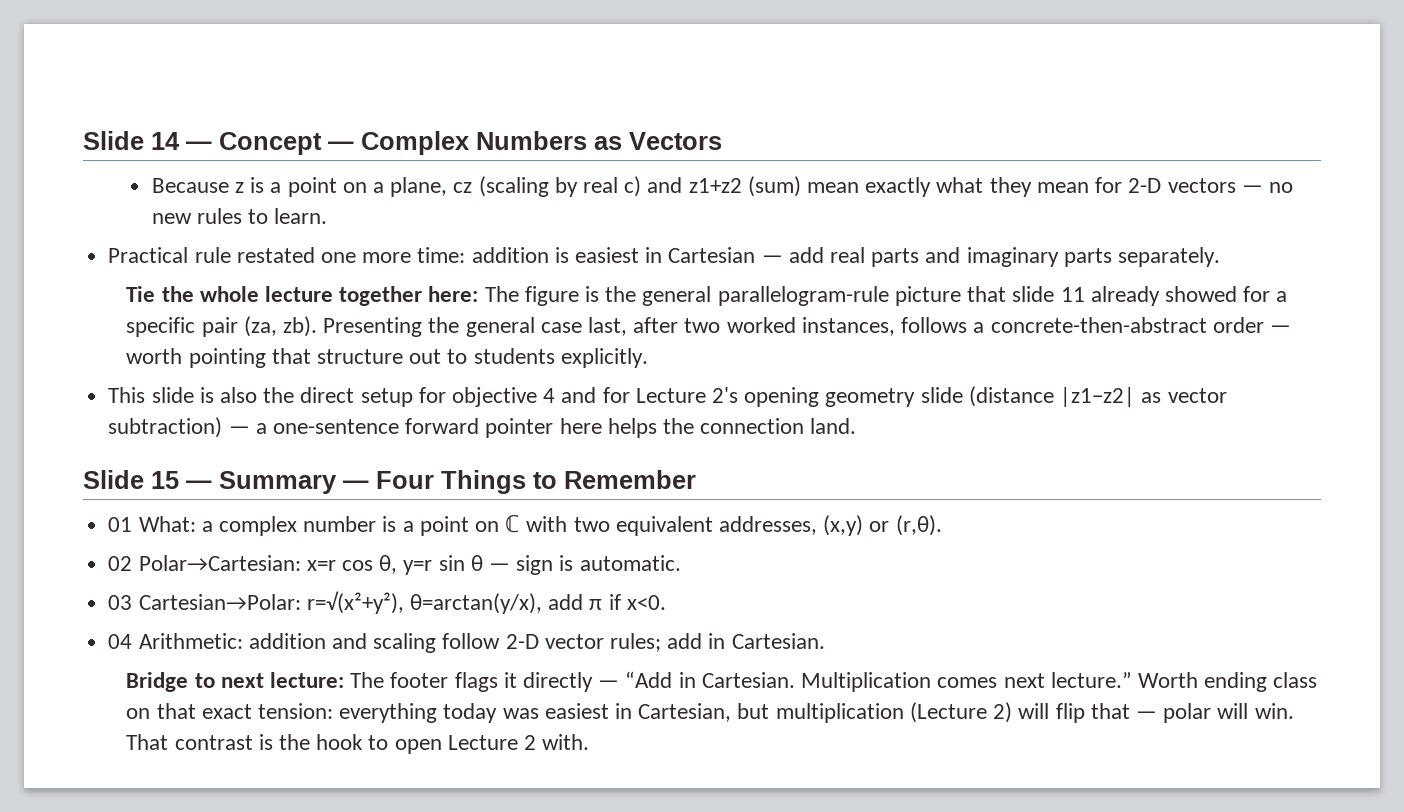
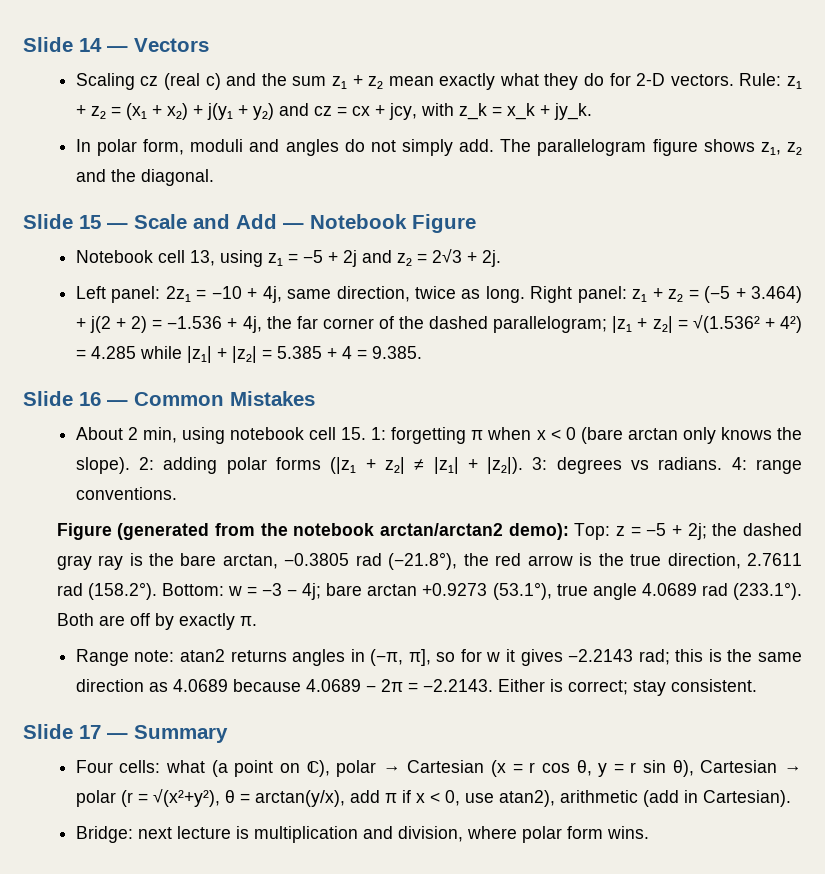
- Slide 14 — Concept — Complex Numbers as Vectors
- Because z is a point on a plane, cz (scaling by real c) and z1+z2 (sum) mean exactly what they mean for 2-D vectors — no new rules to learn.
- Practical rule restated one more time: addition is easiest in Cartesian — add real parts and imaginary parts separately.
- Tie the whole lecture together here: The figure is the general parallelogram-rule picture that slide 11 already showed for a specific pair (za, zb). Presenting the general case last, after two worked instances, follows a concrete-then-abstract order — worth pointing that structure out to students explicitly.
- This slide is also the direct setup for objective 4 and for Lecture 2's opening geometry slide (distance |z1−z2| as vector subtraction) — a one-sentence forward pointer here helps the connection land.
- Slide 15 — Summary — Four Things to Remember
- 01 What: a complex number is a point on ℂ with two equivalent addresses, (x,y) or (r,θ).
- 02 Polar→Cartesian: x=r cos θ, y=r sin θ — sign is automatic.
- 03 Cartesian→Polar: r=√(x²+y²), θ=arctan(y/x), add π if x<0.
- 04 Arithmetic: addition and scaling follow 2-D vector rules; add in Cartesian.
- Bridge to next lecture: The footer flags it directly — “Add in Cartesian. Multiplication comes next lecture.” Worth ending class on that exact tension: everything today was easiest in Cartesian, but multiplication (Lecture 2) will flip that — polar will win. That contrast is the hook to open Lecture 2 with.
+ Slide 14 — Vectors
+ Scaling cz (real c) and the sum z₁ + z₂ mean exactly what they do for 2-D vectors. Rule: z₁ + z₂ = (x₁ + x₂) + j(y₁ + y₂) and cz = cx + jcy, with z_k = x_k + jy_k.
+ In polar form, moduli and angles do not simply add. The parallelogram figure shows z₁, z₂ and the diagonal.
+ Slide 15 — Scale and Add — Notebook Figure
+ Notebook cell 13, using z₁ = −5 + 2j and z₂ = 2√3 + 2j.
+ Left panel: 2z₁ = −10 + 4j, same direction, twice as long. Right panel: z₁ + z₂ = (−5 + 3.464) + j(2 + 2) = −1.536 + 4j, the far corner of the dashed parallelogram; |z₁ + z₂| = √(1.536² + 4²) = 4.285 while |z₁| + |z₂| = 5.385 + 4 = 9.385.
+ Slide 16 — Common Mistakes
+ About 2 min, using notebook cell 15. 1: forgetting π when x < 0 (bare arctan only knows the slope). 2: adding polar forms (|z₁ + z₂| ≠ |z₁| + |z₂|). 3: degrees vs radians. 4: range conventions.
+ Figure (generated from the notebook arctan/arctan2 demo): Top: z = −5 + 2j; the dashed gray ray is the bare arctan, −0.3805 rad (−21.8°), the red arrow is the true direction, 2.7611 rad (158.2°). Bottom: w = −3 − 4j; bare arctan +0.9273 (53.1°), true angle 4.0689 rad (233.1°). Both are off by exactly π.
+ Range note: atan2 returns angles in (−π, π], so for w it gives −2.2143 rad; this is the same direction as 4.0689 because 4.0689 − 2π = −2.2143. Either is correct; stay consistent.
+ Slide 17 — Summary
+ Four cells: what (a point on ℂ), polar → Cartesian (x = r cos θ, y = r sin θ), Cartesian → polar (r = √(x²+y²), θ = arctan(y/x), add π if x < 0, use atan2), arithmetic (add in Cartesian).
+ Bridge: next lecture is multiplication and division, where polar form wins.

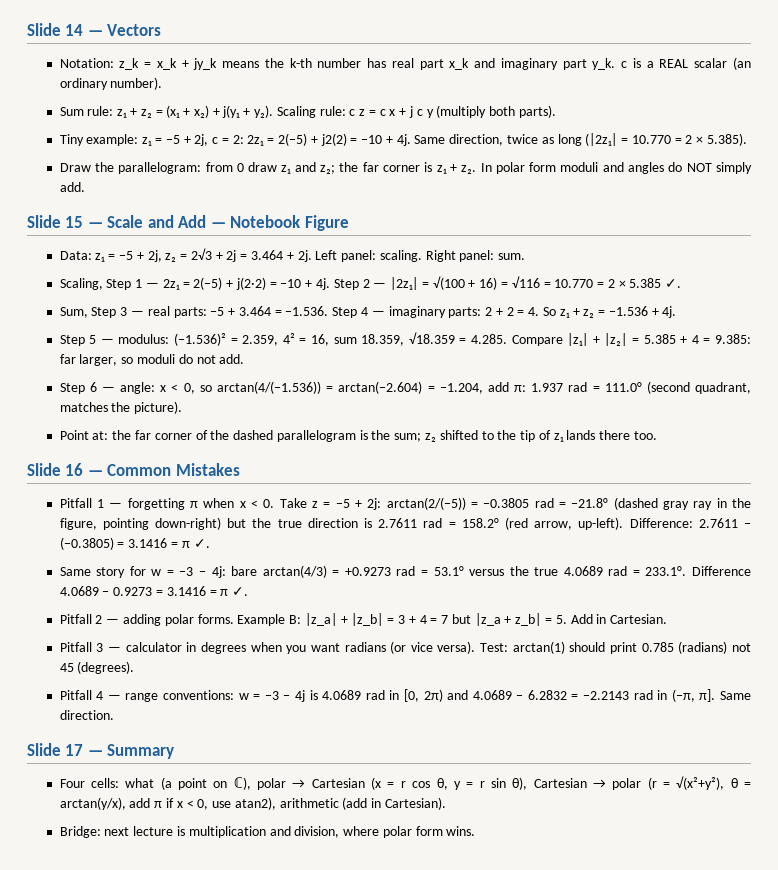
- Scaling cz (real c) and the sum z₁ + z₂ mean exactly what they do for 2-D vectors. Rule: z₁ + z₂ = (x₁ + x₂) + j(y₁ + y₂) and cz = cx + jcy, with z_k = x_k + jy_k.
- In polar form, moduli and angles do not simply add. The parallelogram figure shows z₁, z₂ and the diagonal.
+ Notation: z_k = x_k + jy_k means the k-th number has real part x_k and imaginary part y_k. c is a REAL scalar (an ordinary number).
+ Sum rule: z₁ + z₂ = (x₁ + x₂) + j(y₁ + y₂). Scaling rule: c z = c x + j c y (multiply both parts).
+ Tiny example: z₁ = −5 + 2j, c = 2: 2z₁ = 2(−5) + j2(2) = −10 + 4j. Same direction, twice as long (|2z₁| = 10.770 = 2 × 5.385).
+ Draw the parallelogram: from 0 draw z₁ and z₂; the far corner is z₁ + z₂. In polar form moduli and angles do NOT simply add.
- Notebook cell 13, using z₁ = −5 + 2j and z₂ = 2√3 + 2j.
- Left panel: 2z₁ = −10 + 4j, same direction, twice as long. Right panel: z₁ + z₂ = (−5 + 3.464) + j(2 + 2) = −1.536 + 4j, the far corner of the dashed parallelogram; |z₁ + z₂| = √(1.536² + 4²) = 4.285 while |z₁| + |z₂| = 5.385 + 4 = 9.385.
+ Data: z₁ = −5 + 2j, z₂ = 2√3 + 2j = 3.464 + 2j. Left panel: scaling. Right panel: sum.
+ Scaling, Step 1 — 2z₁ = 2(−5) + j(2·2) = −10 + 4j. Step 2 — |2z₁| = √(100 + 16) = √116 = 10.770 = 2 × 5.385 ✓.
+ Sum, Step 3 — real parts: −5 + 3.464 = −1.536. Step 4 — imaginary parts: 2 + 2 = 4. So z₁ + z₂ = −1.536 + 4j.
+ Step 5 — modulus: (−1.536)² = 2.359, 4² = 16, sum 18.359, √18.359 = 4.285. Compare |z₁| + |z₂| = 5.385 + 4 = 9.385: far larger, so moduli do not add.
+ Step 6 — angle: x < 0, so arctan(4/(−1.536)) = arctan(−2.604) = −1.204, add π: 1.937 rad = 111.0° (second quadrant, matches the picture).
+ Point at: the far corner of the dashed parallelogram is the sum; z₂ shifted to the tip of z₁ lands there too.
- About 2 min, using notebook cell 15. 1: forgetting π when x < 0 (bare arctan only knows the slope). 2: adding polar forms (|z₁ + z₂| ≠ |z₁| + |z₂|). 3: degrees vs radians. 4: range conventions.
- Figure (generated from the notebook arctan/arctan2 demo): Top: z = −5 + 2j; the dashed gray ray is the bare arctan, −0.3805 rad (−21.8°), the red arrow is the true direction, 2.7611 rad (158.2°). Bottom: w = −3 − 4j; bare arctan +0.9273 (53.1°), true angle 4.0689 rad (233.1°). Both are off by exactly π.
- Range note: atan2 returns angles in (−π, π], so for w it gives −2.2143 rad; this is the same direction as 4.0689 because 4.0689 − 2π = −2.2143. Either is correct; stay consistent.
+ Pitfall 1 — forgetting π when x < 0. Take z = −5 + 2j: arctan(2/(−5)) = −0.3805 rad = −21.8° (dashed gray ray in the figure, pointing down-right) but the true direction is 2.7611 rad = 158.2° (red arrow, up-left). Difference: 2.7611 − (−0.3805) = 3.1416 = π ✓.
+ Same story for w = −3 − 4j: bare arctan(4/3) = +0.9273 rad = 53.1° versus the true 4.0689 rad = 233.1°. Difference 4.0689 − 0.9273 = 3.1416 = π ✓.
+ Pitfall 2 — adding polar forms. Example B: |z_a| + |z_b| = 3 + 4 = 7 but |z_a + z_b| = 5. Add in Cartesian.
+ Pitfall 3 — calculator in degrees when you want radians (or vice versa). Test: arctan(1) should print 0.785 (radians) not 45 (degrees).
+ Pitfall 4 — range conventions: w = −3 − 4j is 4.0689 rad in [0, 2π) and 4.0689 − 6.2832 = −2.2143 rad in (−π, π]. Same direction.

